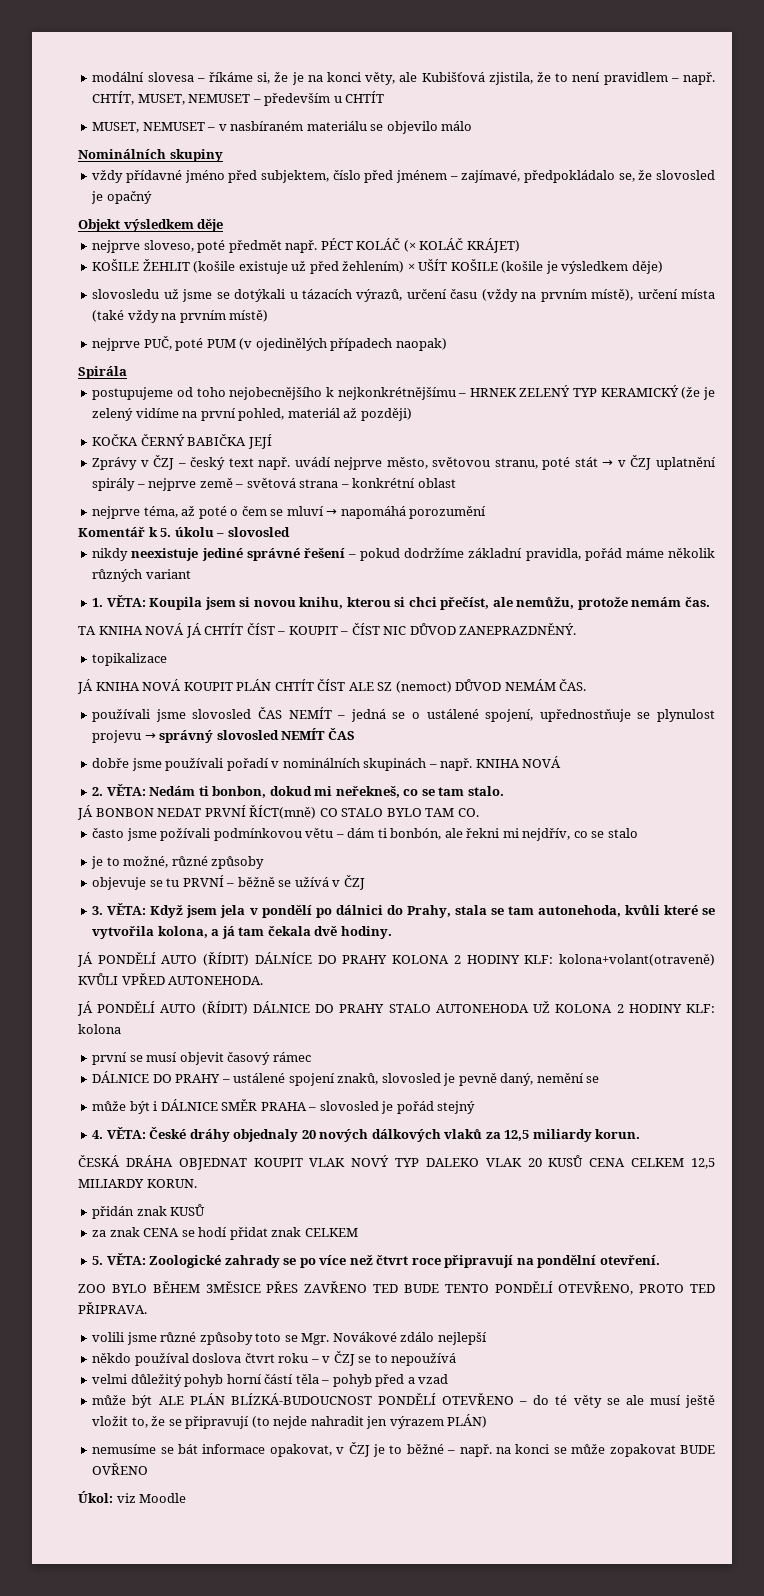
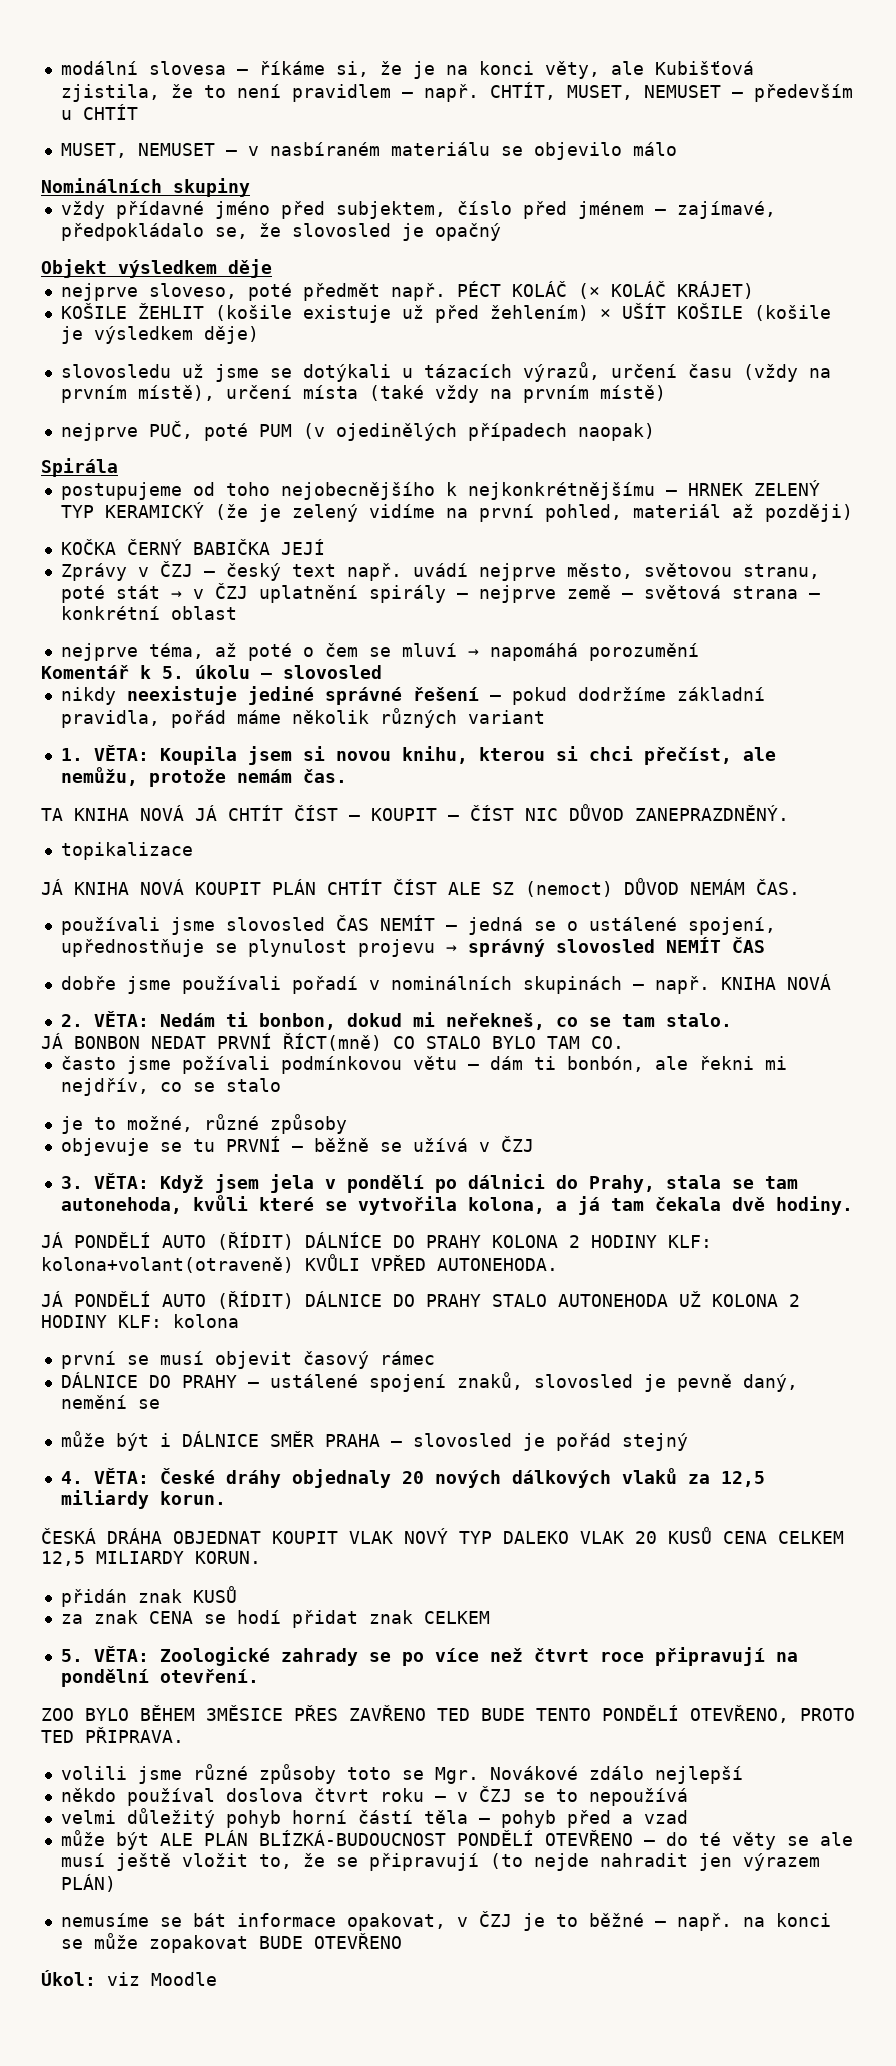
- nemusíme se bát informace opakovat, v ČZJ je to běžné – např. na konci se může zopakovat BUDE OVŘENO
+ nemusíme se bát informace opakovat, v ČZJ je to běžné – např. na konci se může zopakovat BUDE OTEVŘENO

